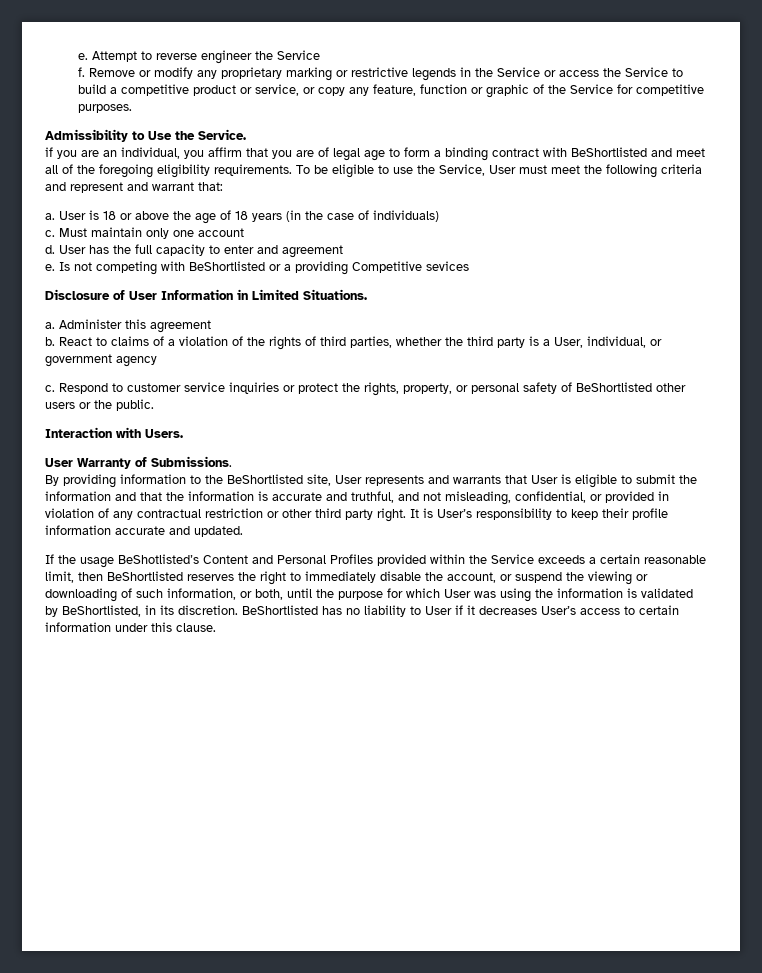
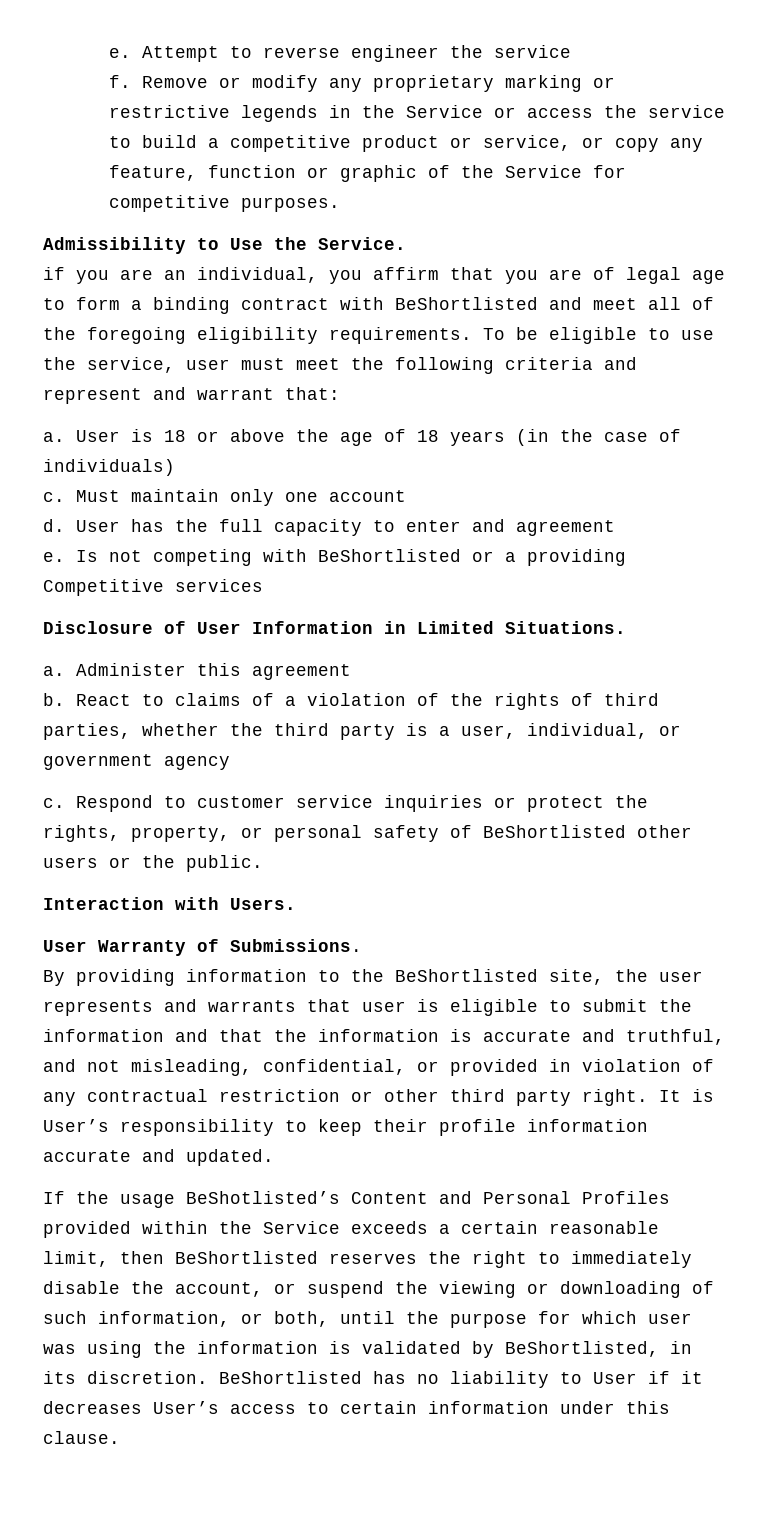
- Attempt to reverse engineer the Service
+ Attempt to reverse engineer the service
- Remove or modify any proprietary marking or restrictive legends in the Service or access the Service to build a competitive product or service, or copy any feature, function or graphic of the Service for competitive purposes.
+ Remove or modify any proprietary marking or restrictive legends in the Service or access the service to build a competitive product or service, or copy any feature, function or graphic of the Service for competitive purposes.
- To be eligible to use the Service, User must meet the following criteria and represent and warrant that:
+ To be eligible to use the service, user must meet the following criteria and represent and warrant that:
- Is not competing with BeShortlisted or a providing Competitive sevices
+ Is not competing with BeShortlisted or a providing Competitive services
- React to claims of a violation of the rights of third parties, whether the third party is a User, individual, or government agency
+ React to claims of a violation of the rights of third parties, whether the third party is a user, individual, or government agency
- By providing information to the BeShortlisted site, User represents and warrants that User is eligible to submit the information and that the information is accurate and truthful, and not misleading, confidential, or provided in violation of any contractual restriction or other third party right.
+ By providing information to the BeShortlisted site, the user represents and warrants that user is eligible to submit the information and that the information is accurate and truthful, and not misleading, confidential, or provided in violation of any contractual restriction or other third party right.
- If the usage BeShotlisted’s Content and Personal Profiles provided within the Service exceeds a certain reasonable limit, then BeShortlisted reserves the right to immediately disable the account, or suspend the viewing or downloading of such information, or both, until the purpose for which User was using the information is validated by BeShortlisted, in its discretion.
+ If the usage BeShotlisted’s Content and Personal Profiles provided within the Service exceeds a certain reasonable limit, then BeShortlisted reserves the right to immediately disable the account, or suspend the viewing or downloading of such information, or both, until the purpose for which user was using the information is validated by BeShortlisted, in its discretion.

